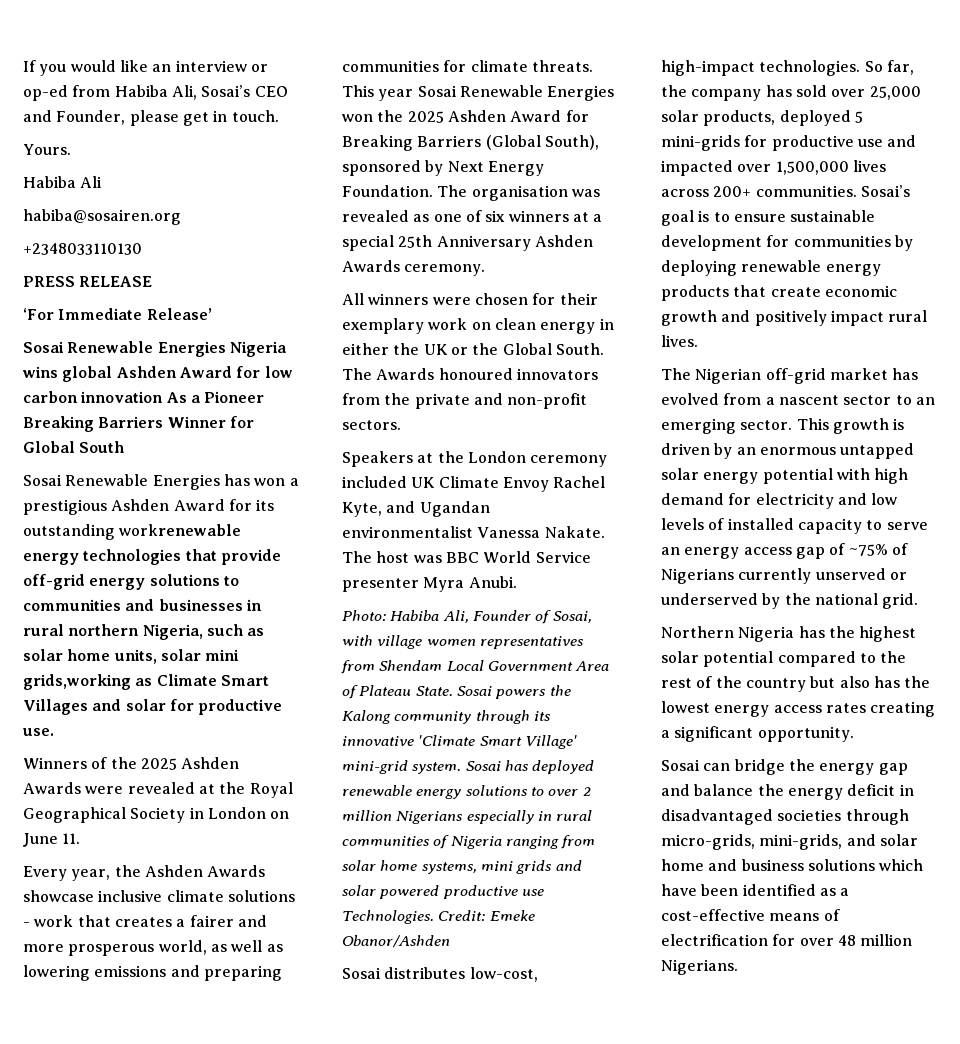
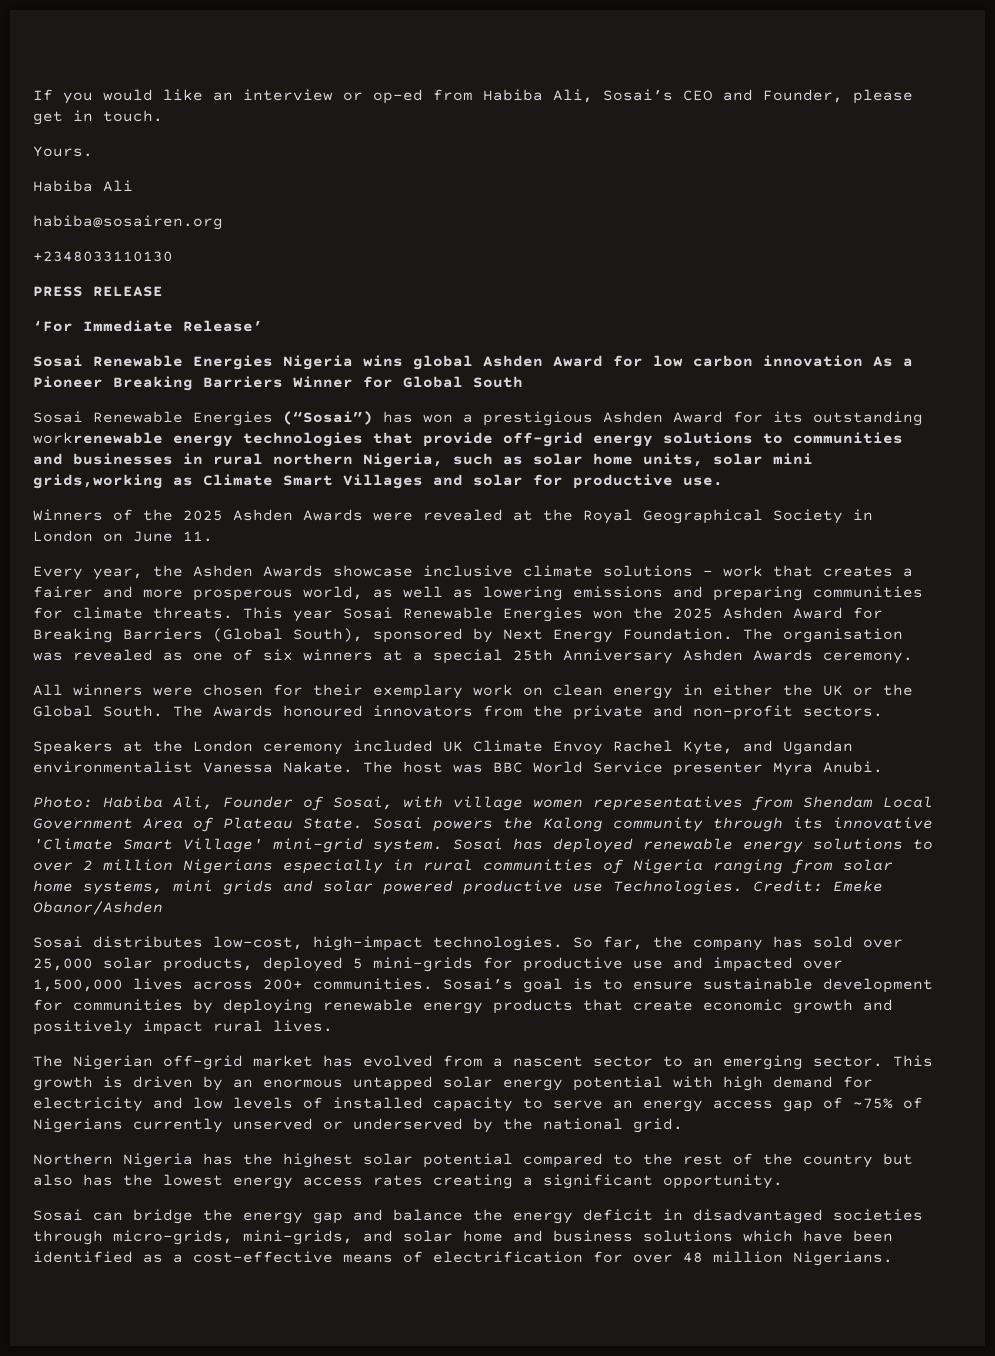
- Sosai Renewable Energies has won a prestigious Ashden Award for its outstanding workrenewable energy technologies that provide off-grid energy solutions to communities and businesses in rural northern Nigeria, such as solar home units, solar mini grids,working as Climate Smart Villages and solar for productive use.
+ Sosai Renewable Energies (“Sosai”) has won a prestigious Ashden Award for its outstanding workrenewable energy technologies that provide off-grid energy solutions to communities and businesses in rural northern Nigeria, such as solar home units, solar mini grids,working as Climate Smart Villages and solar for productive use.

